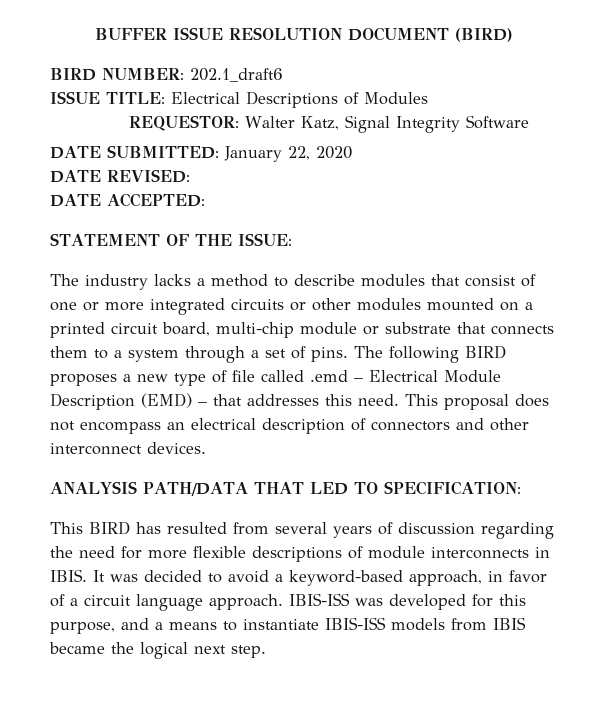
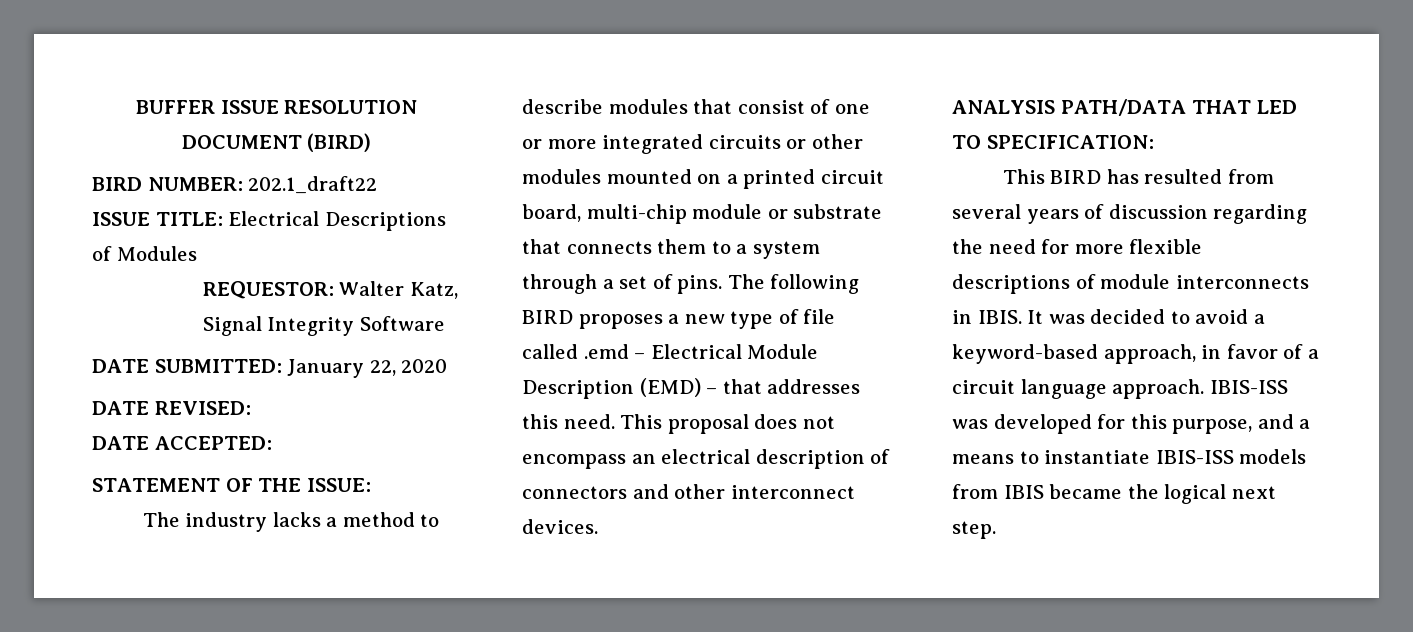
- BIRD NUMBER: 202.1_draft6
+ BIRD NUMBER: 202.1_draft22

